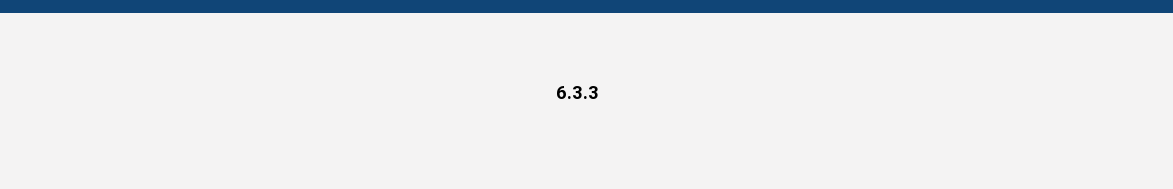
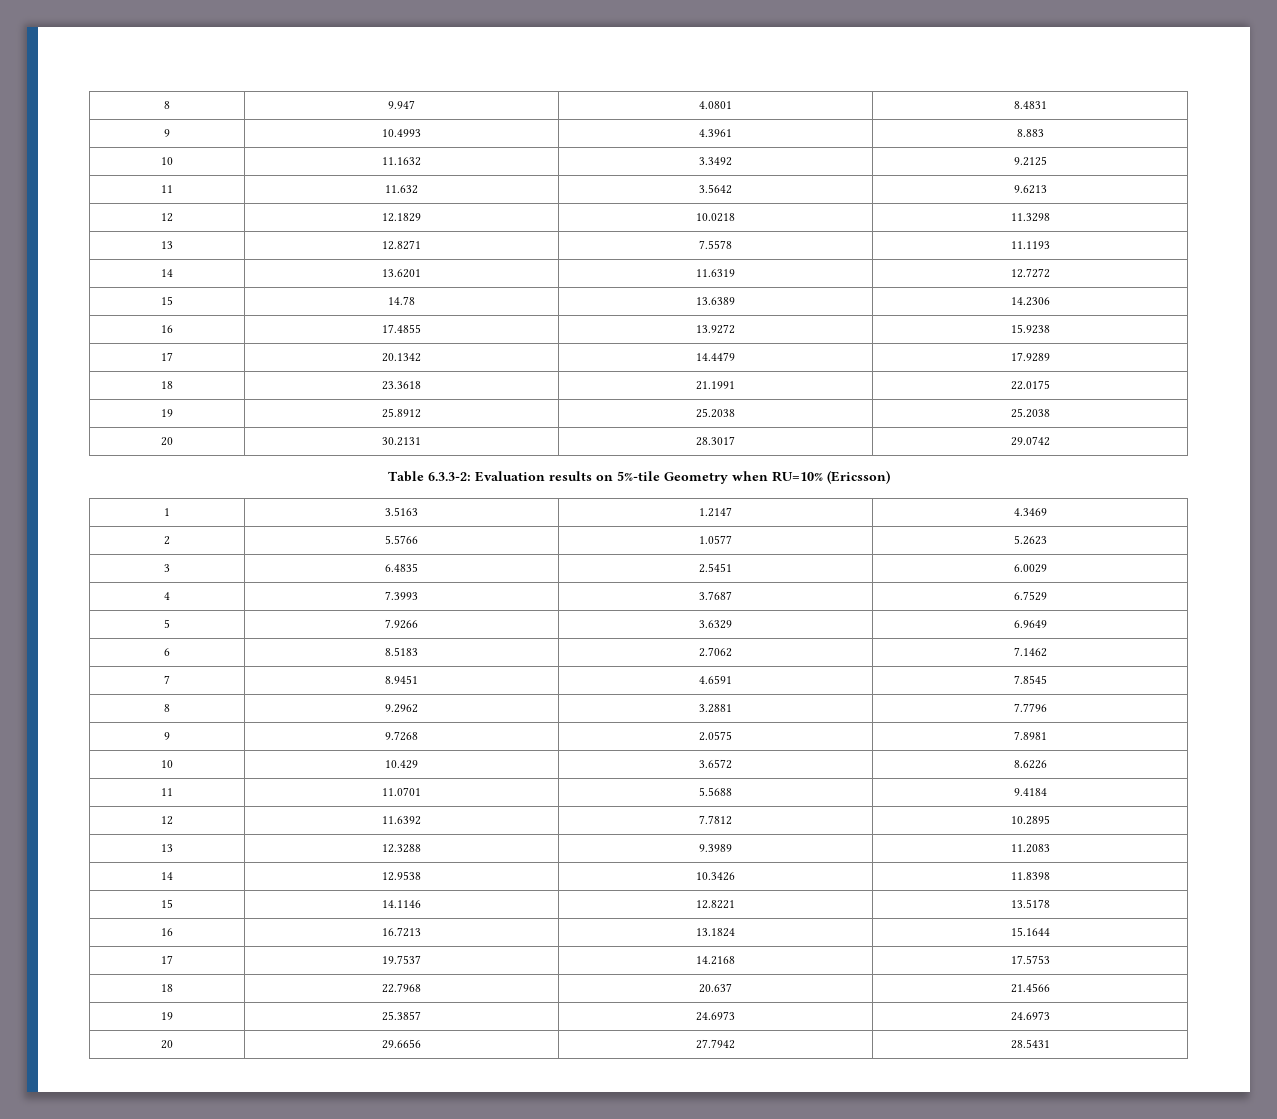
- 6.3.3
+ 8 | 9.947 | 4.0801 | 8.4831
+ 9 | 10.4993 | 4.3961 | 8.883
+ 10 | 11.1632 | 3.3492 | 9.2125
+ 11 | 11.632 | 3.5642 | 9.6213
+ 12 | 12.1829 | 10.0218 | 11.3298
+ 13 | 12.8271 | 7.5578 | 11.1193
+ 14 | 13.6201 | 11.6319 | 12.7272
+ 15 | 14.78 | 13.6389 | 14.2306
+ 16 | 17.4855 | 13.9272 | 15.9238
+ 17 | 20.1342 | 14.4479 | 17.9289
+ 18 | 23.3618 | 21.1991 | 22.0175
+ 19 | 25.8912 | 25.2038 | 25.2038
+ 20 | 30.2131 | 28.3017 | 29.0742
+ Table 6.3.3-2: Evaluation results on 5%-tile Geometry when RU=10% (Ericsson)
+ 1 | 3.5163 | 1.2147 | 4.3469
+ 2 | 5.5766 | 1.0577 | 5.2623
+ 3 | 6.4835 | 2.5451 | 6.0029
+ 4 | 7.3993 | 3.7687 | 6.7529
+ 5 | 7.9266 | 3.6329 | 6.9649
+ 6 | 8.5183 | 2.7062 | 7.1462
+ 7 | 8.9451 | 4.6591 | 7.8545
+ 8 | 9.2962 | 3.2881 | 7.7796
+ 9 | 9.7268 | 2.0575 | 7.8981
+ 10 | 10.429 | 3.6572 | 8.6226
+ 11 | 11.0701 | 5.5688 | 9.4184
+ 12 | 11.6392 | 7.7812 | 10.2895
+ 13 | 12.3288 | 9.3989 | 11.2083
+ 14 | 12.9538 | 10.3426 | 11.8398
+ 15 | 14.1146 | 12.8221 | 13.5178
+ 16 | 16.7213 | 13.1824 | 15.1644
+ 17 | 19.7537 | 14.2168 | 17.5753
+ 18 | 22.7968 | 20.637 | 21.4566
+ 19 | 25.3857 | 24.6973 | 24.6973
+ 20 | 29.6656 | 27.7942 | 28.5431

